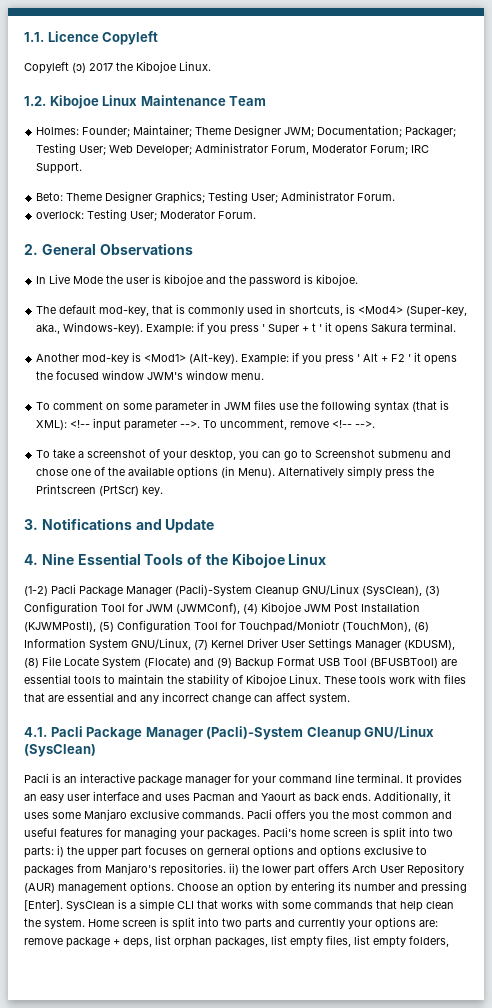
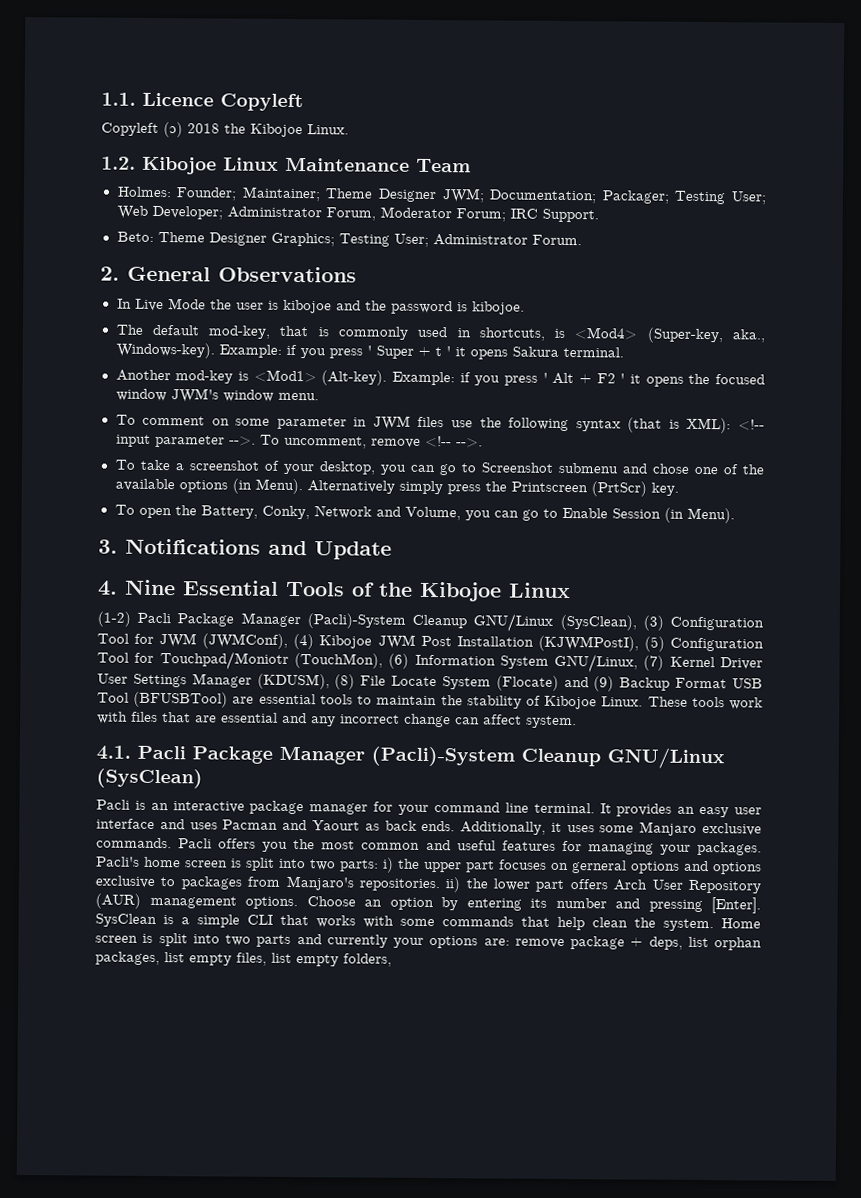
- Copyleft (ɔ) 2017 the Kibojoe Linux.
+ Copyleft (ɔ) 2018 the Kibojoe Linux.
- overlock: Testing User; Moderator Forum.
+ To open the Battery, Conky, Network and Volume, you can go to Enable Session (in Menu).

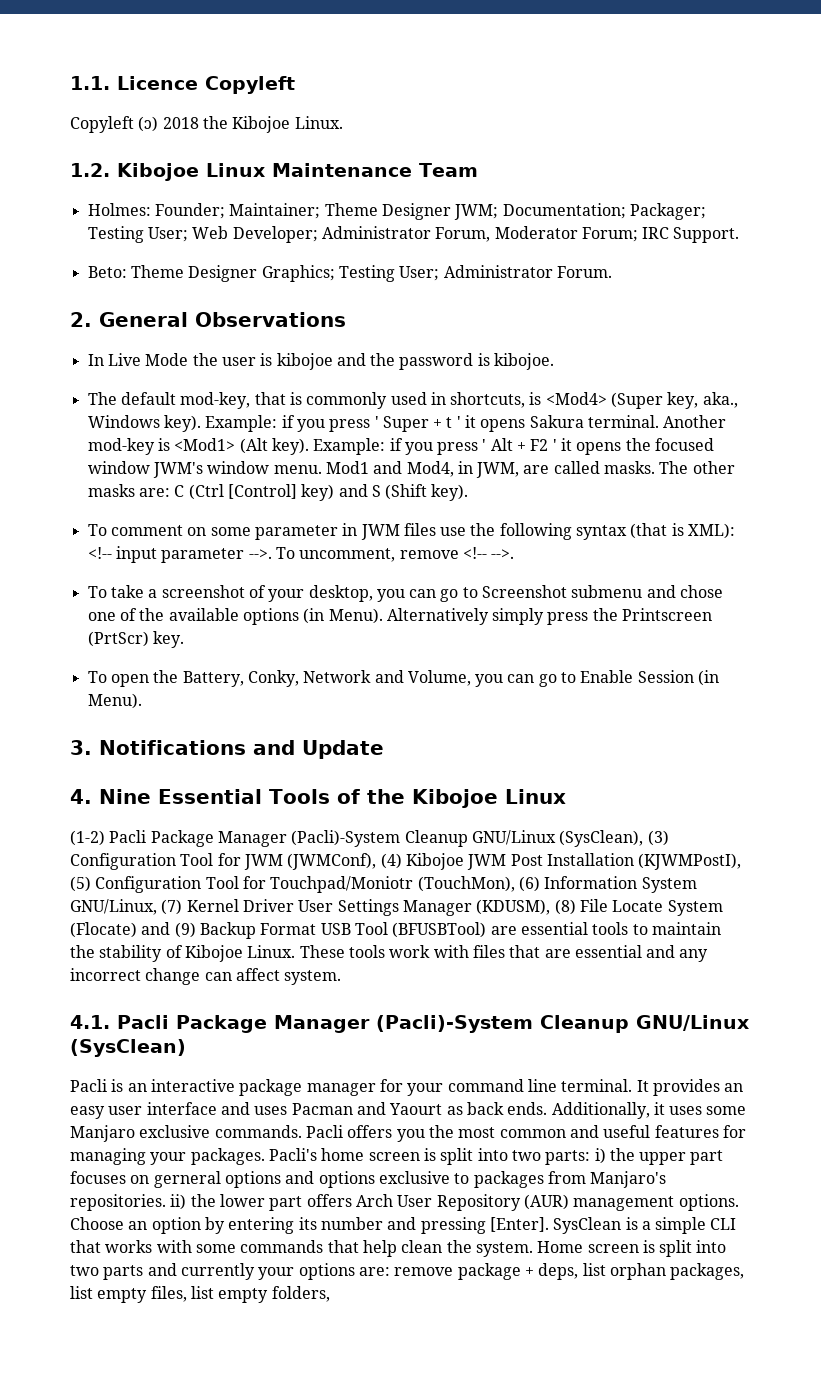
- The default mod-key, that is commonly used in shortcuts, is <Mod4> (Super-key, aka., Windows-key).
+ The default mod-key, that is commonly used in shortcuts, is <Mod4> (Super key, aka., Windows key).
- Example: if you press ' Super + t ' it opens Sakura terminal.
- Another mod-key is <Mod1> (Alt-key).
+ Example: if you press ' Super + t ' it opens Sakura terminal. Another mod-key is <Mod1> (Alt key).
+ Mod1 and Mod4, in JWM, are called masks. The other masks are: C (Ctrl [Control] key) and S (Shift key).

